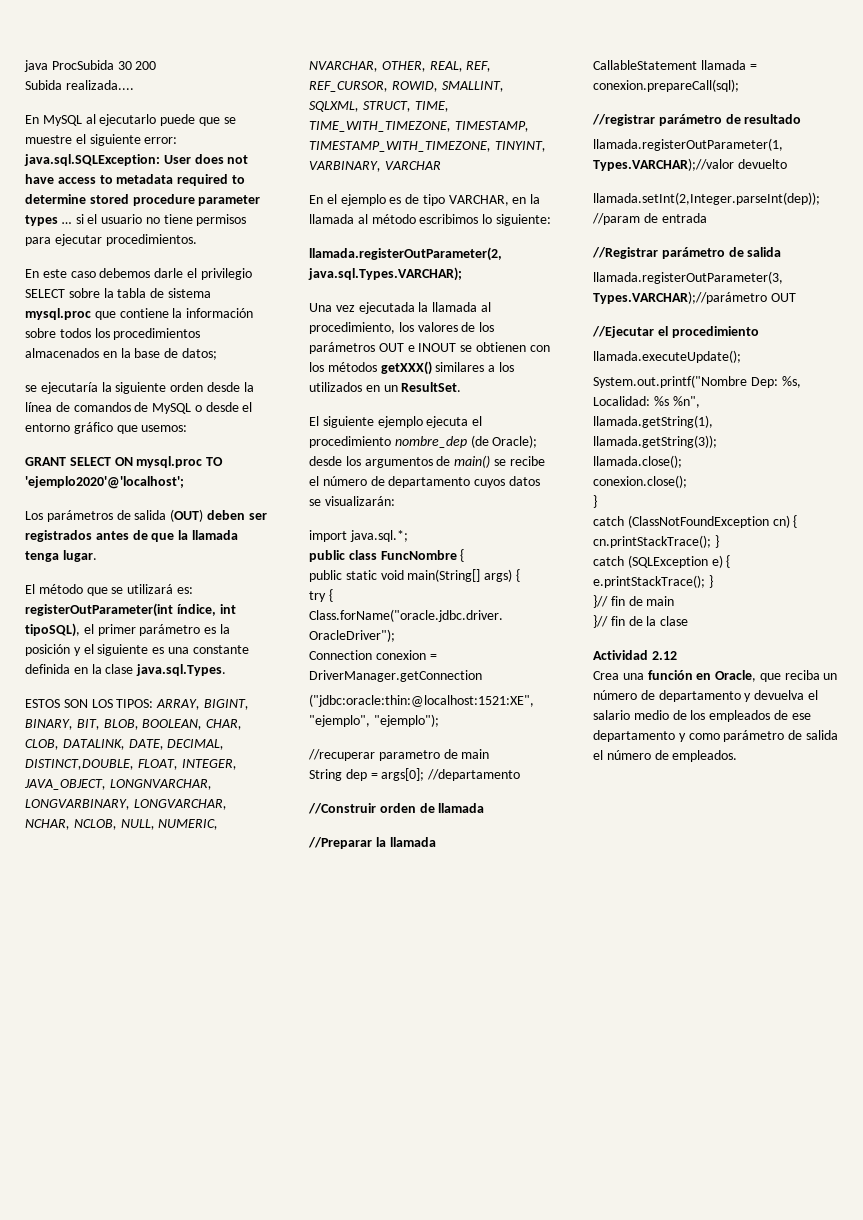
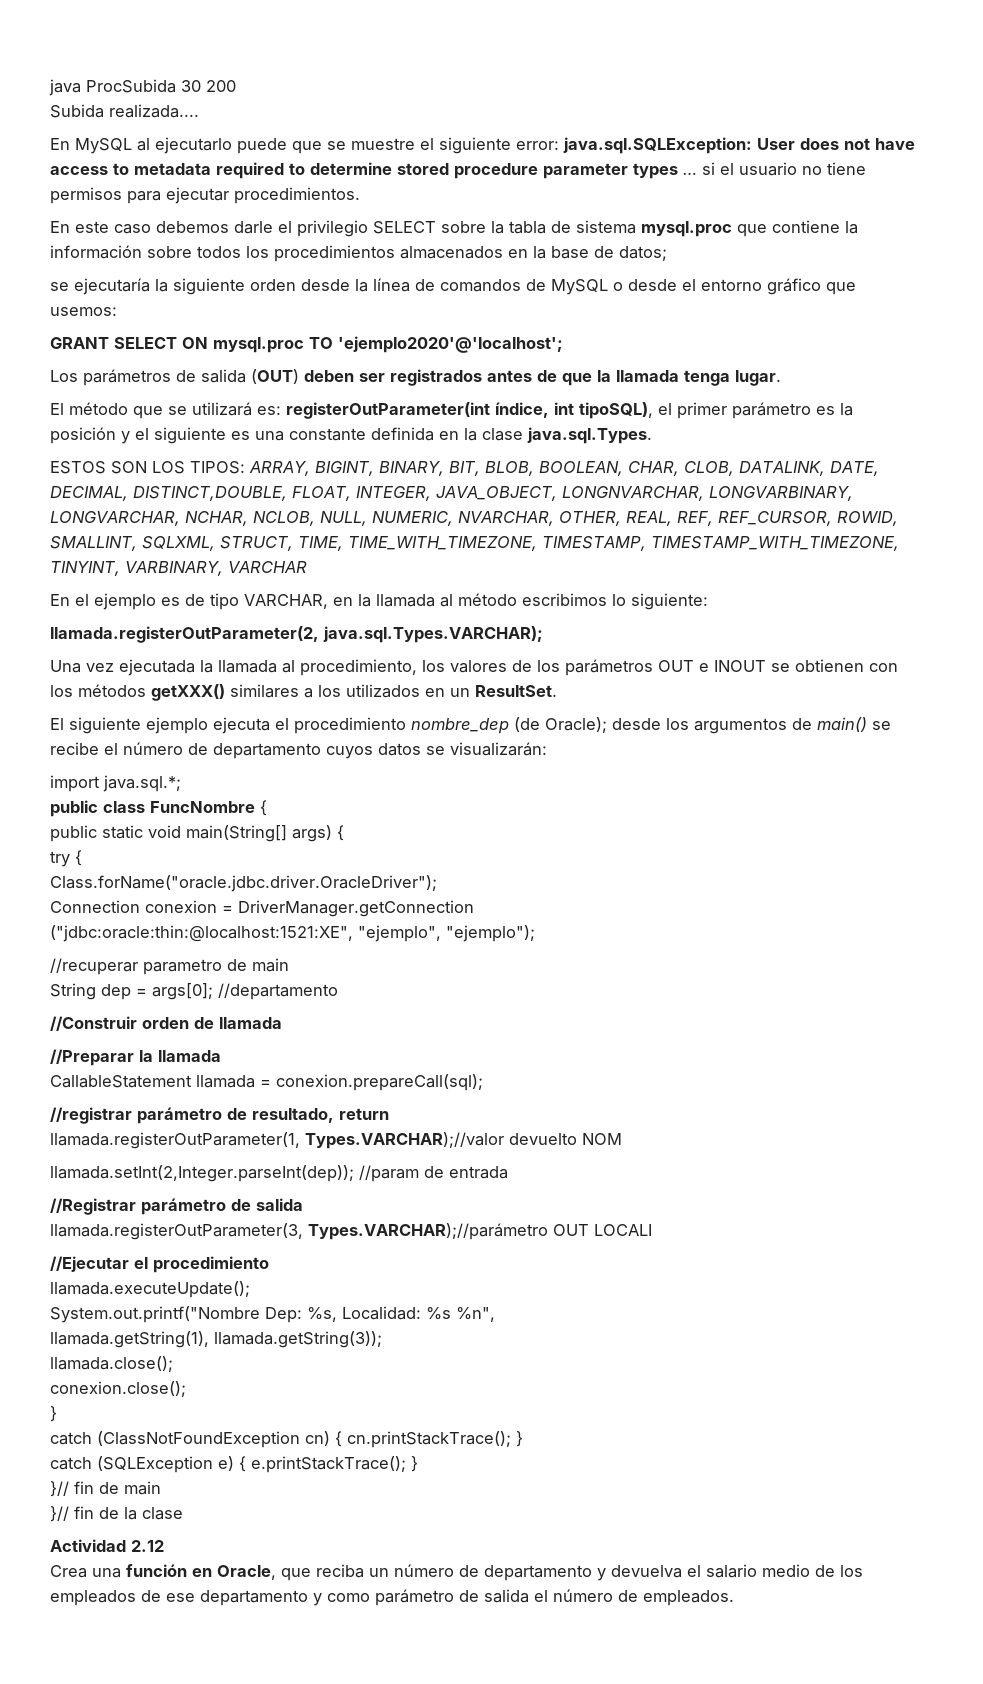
- //registrar parámetro de resultado
+ //registrar parámetro de resultado, return
- llamada.registerOutParameter(1, Types.VARCHAR);//valor devuelto
+ llamada.registerOutParameter(1, Types.VARCHAR);//valor devuelto NOM
- llamada.registerOutParameter(3, Types.VARCHAR);//parámetro OUT
+ llamada.registerOutParameter(3, Types.VARCHAR);//parámetro OUT LOCALI

